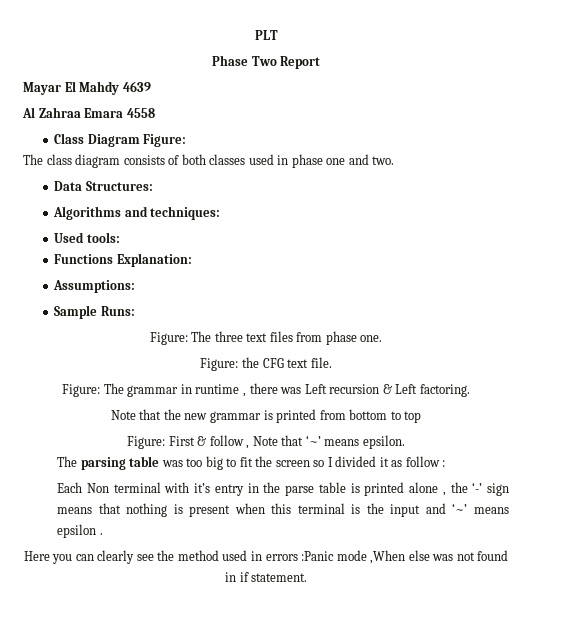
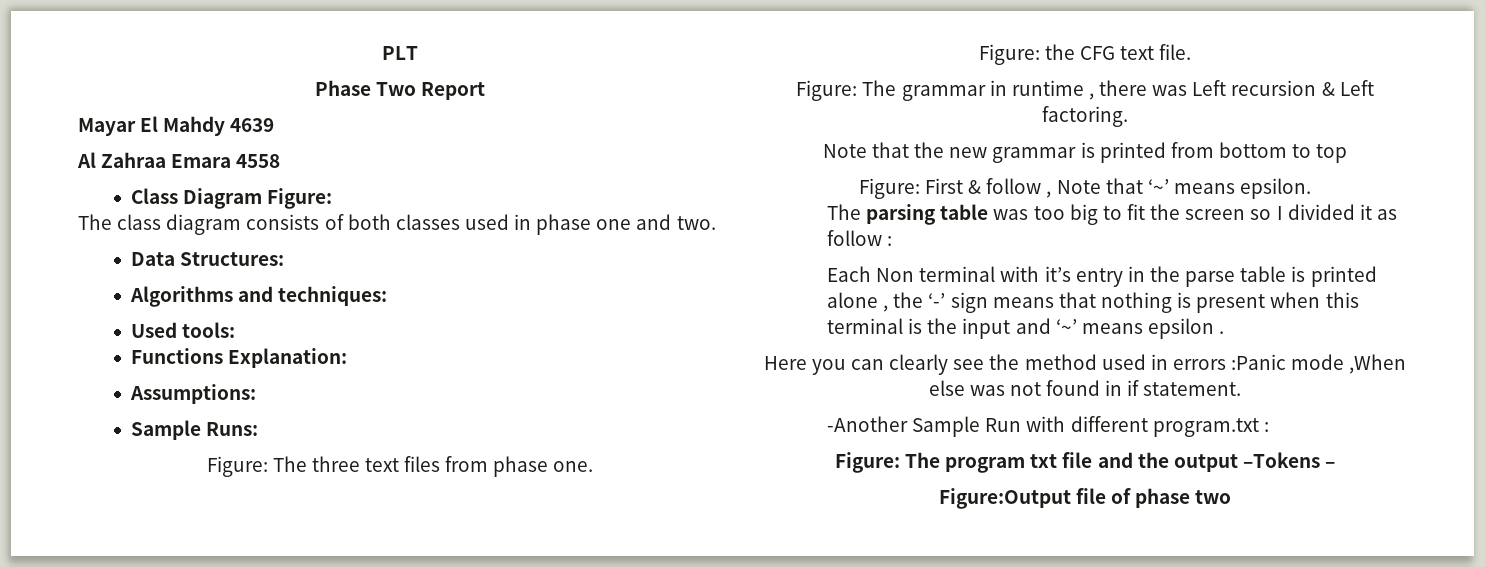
+ -Another Sample Run with different program.txt :
+ Figure: The program txt file and the output –Tokens –
+ Figure:Output file of phase two

